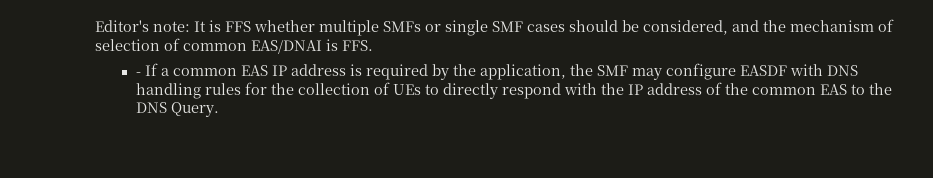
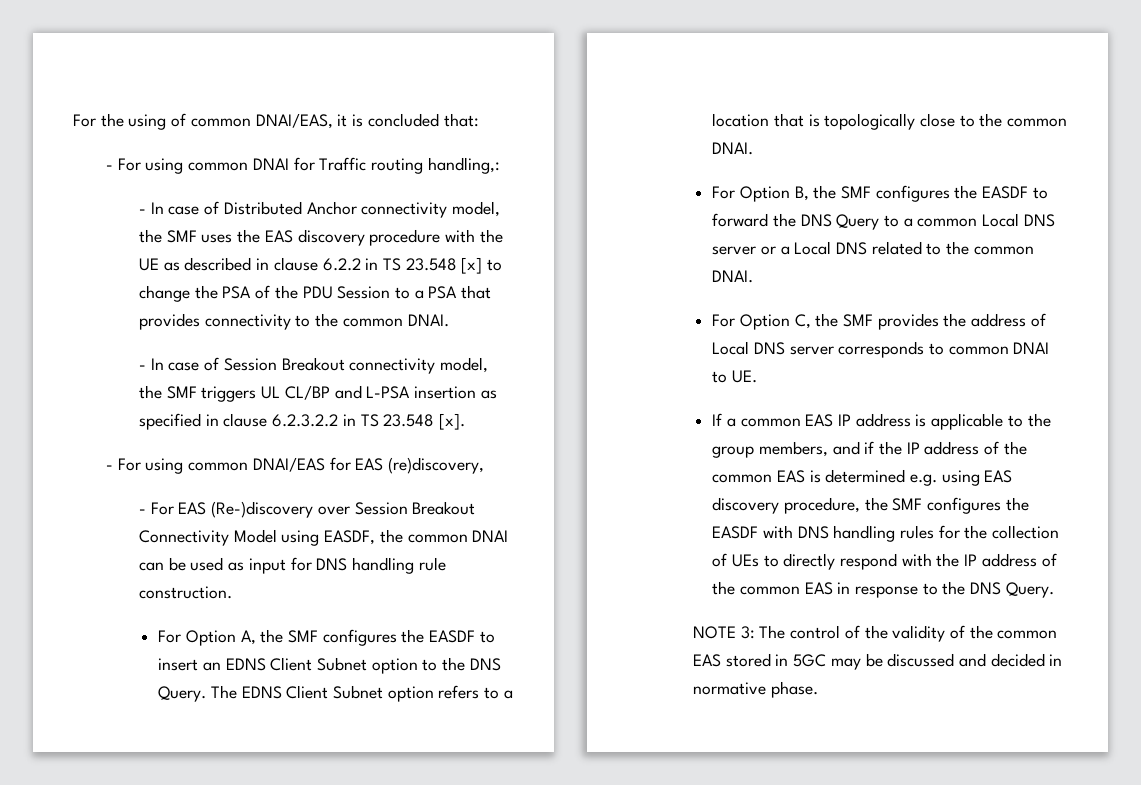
- Editor's note: It is FFS whether multiple SMFs or single SMF cases should be considered, and the mechanism of selection of common EAS/DNAI is FFS.
- - If a common EAS IP address is required by the application, the SMF may configure EASDF with DNS handling rules for the collection of UEs to directly respond with the IP address of the common EAS to the DNS Query.
+ For the using of common DNAI/EAS, it is concluded that:
+ - For using common DNAI for Traffic routing handling,:
+ - In case of Distributed Anchor connectivity model, the SMF uses the EAS discovery procedure with the UE as described in clause 6.2.2 in TS 23.548 [x] to change the PSA of the PDU Session to a PSA that provides connectivity to the common DNAI.
+ - In case of Session Breakout connectivity model, the SMF triggers UL CL/BP and L-PSA insertion as specified in clause 6.2.3.2.2 in TS 23.548 [x].
+ - For using common DNAI/EAS for EAS (re)discovery,
+ - For EAS (Re-)discovery over Session Breakout Connectivity Model using EASDF, the common DNAI can be used as input for DNS handling rule construction.
+ For Option A, the SMF configures the EASDF to insert an EDNS Client Subnet option to the DNS Query. The EDNS Client Subnet option refers to a location that is topologically close to the common DNAI.
+ For Option B, the SMF configures the EASDF to forward the DNS Query to a common Local DNS server or a Local DNS related to the common DNAI.
+ For Option C, the SMF provides the address of Local DNS server corresponds to common DNAI to UE.
+ If a common EAS IP address is applicable to the group members, and if the IP address of the common EAS is determined e.g. using EAS discovery procedure, the SMF configures the EASDF with DNS handling rules for the collection of UEs to directly respond with the IP address of the common EAS in response to the DNS Query.
+ NOTE 3: The control of the validity of the common EAS stored in 5GC may be discussed and decided in normative phase.

